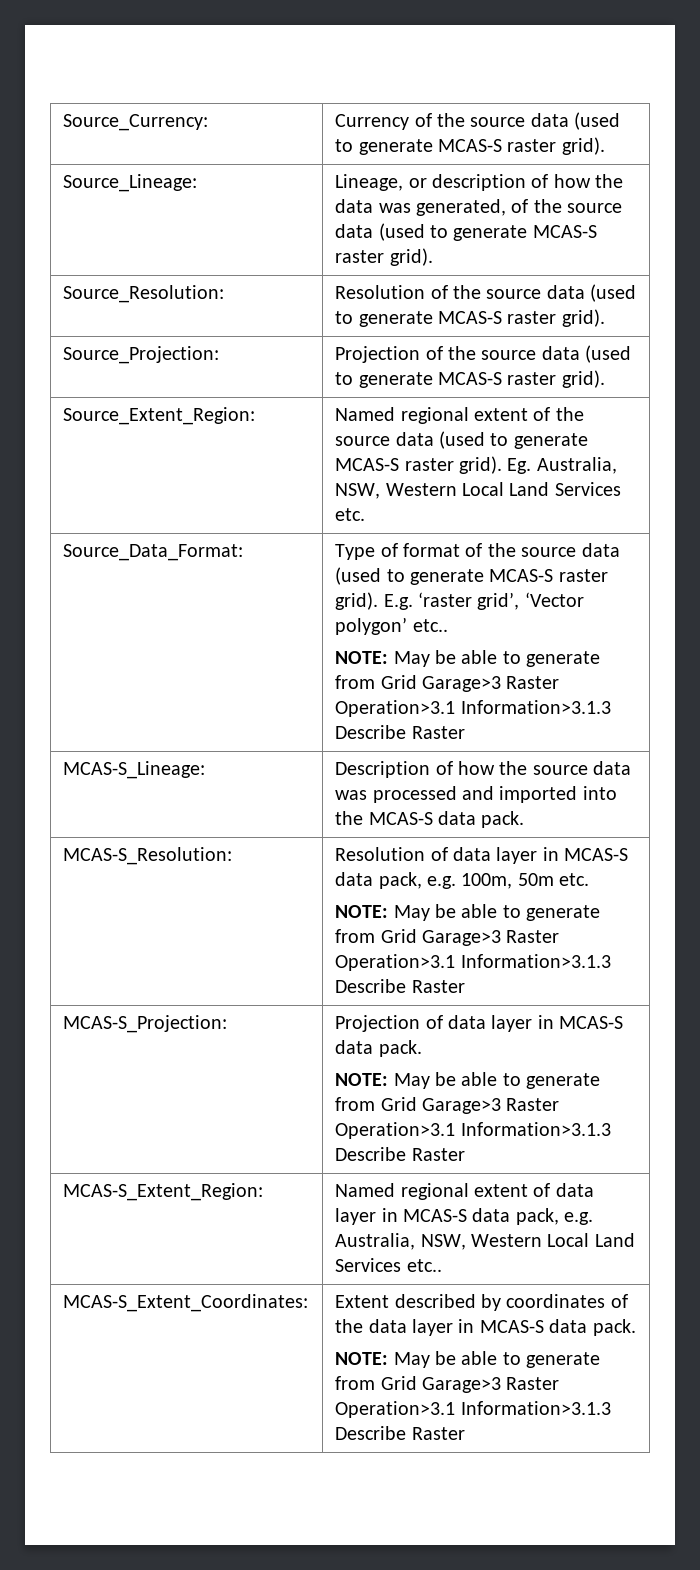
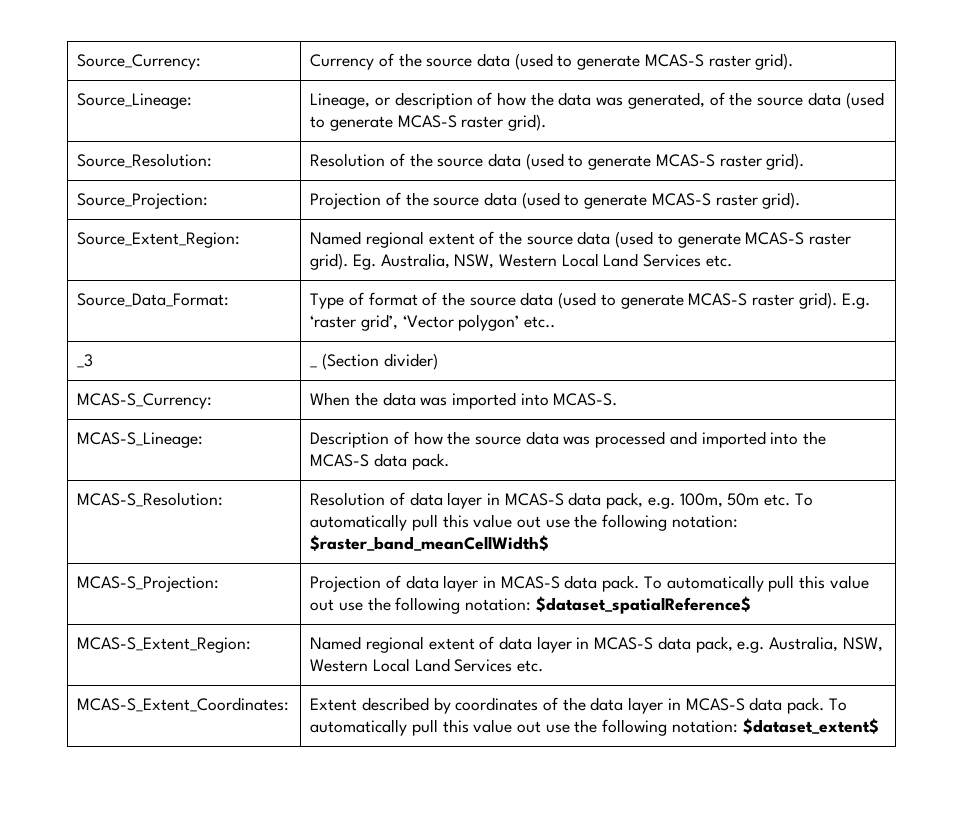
  Source_Data_Format: | Type of format of the source data (used to generate MCAS-S raster grid). E.g. ‘raster grid’, ‘Vector polygon’ etc..
- NOTE: May be able to generate from Grid Garage>3 Raster Operation>3.1 Information>3.1.3 Describe Raster
+ _3 | _ (Section divider)
+ MCAS-S_Currency: | When the data was imported into MCAS-S.
- MCAS-S_Resolution: | Resolution of data layer in MCAS-S data pack, e.g. 100m, 50m etc.
- NOTE: May be able to generate from Grid Garage>3 Raster Operation>3.1 Information>3.1.3 Describe Raster
+ MCAS-S_Resolution: | Resolution of data layer in MCAS-S data pack, e.g. 100m, 50m etc. To automatically pull this value out use the following notation: $raster_band_meanCellWidth$
- MCAS-S_Projection: | Projection of data layer in MCAS-S data pack.
- NOTE: May be able to generate from Grid Garage>3 Raster Operation>3.1 Information>3.1.3 Describe Raster
+ MCAS-S_Projection: | Projection of data layer in MCAS-S data pack. To automatically pull this value out use the following notation: $dataset_spatialReference$
- MCAS-S_Extent_Region: | Named regional extent of data layer in MCAS-S data pack, e.g. Australia, NSW, Western Local Land Services etc..
+ MCAS-S_Extent_Region: | Named regional extent of data layer in MCAS-S data pack, e.g. Australia, NSW, Western Local Land Services etc.
- MCAS-S_Extent_Coordinates: | Extent described by coordinates of the data layer in MCAS-S data pack.
- NOTE: May be able to generate from Grid Garage>3 Raster Operation>3.1 Information>3.1.3 Describe Raster
+ MCAS-S_Extent_Coordinates: | Extent described by coordinates of the data layer in MCAS-S data pack. To automatically pull this value out use the following notation: $dataset_extent$

